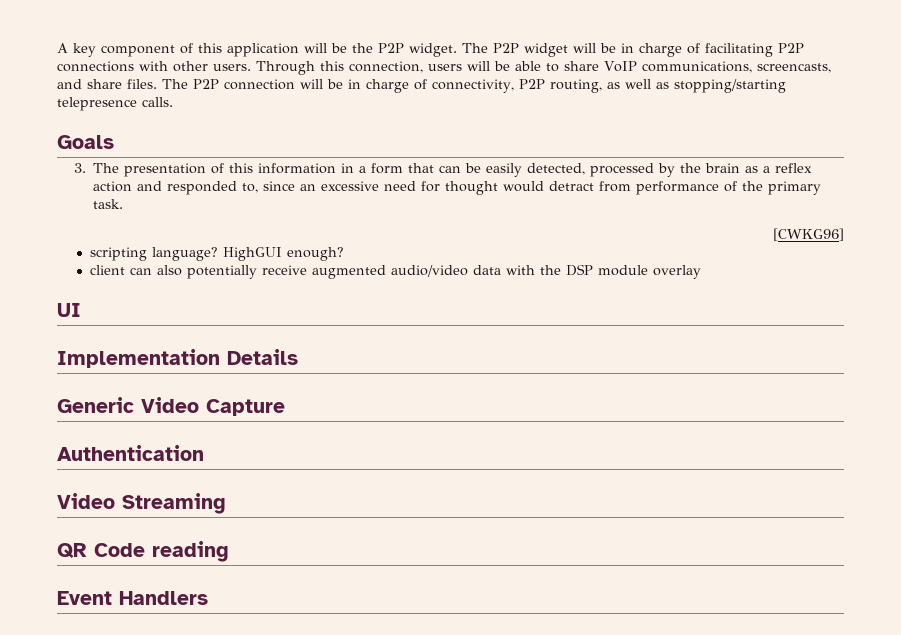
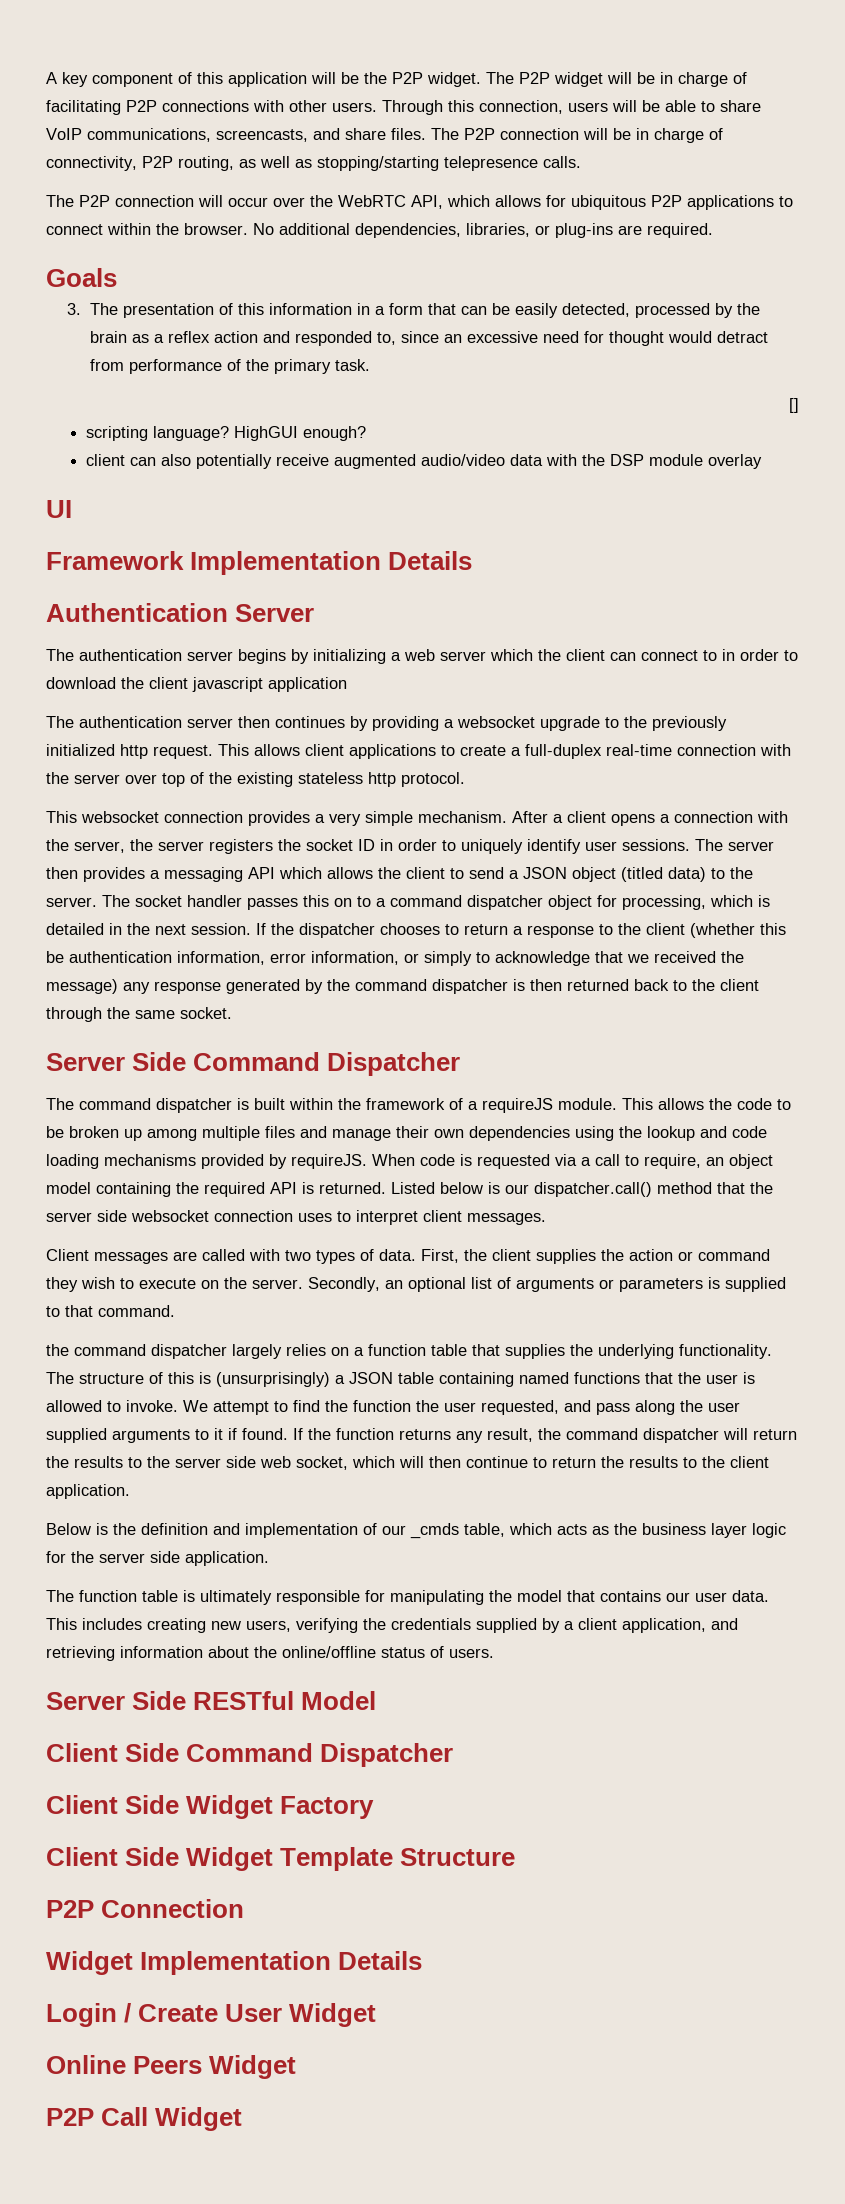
+ The P2P connection will occur over the WebRTC API, which allows for ubiquitous P2P applications to connect within the browser. No additional dependencies, libraries, or plug-ins are required.
- [CWKG96]
+ []
- Implementation Details
- Generic Video Capture
- Authentication
- Video Streaming
- QR Code reading
- Event Handlers
+ Framework Implementation Details
+ Authentication Server
+ The authentication server begins by initializing a web server which the client can connect to in order to download the client javascript application
+ The authentication server then continues by providing a websocket upgrade to the previously initialized http request. This allows client applications to create a full-duplex real-time connection with the server over top of the existing stateless http protocol.
+ This websocket connection provides a very simple mechanism. After a client opens a connection with the server, the server registers the socket ID in order to uniquely identify user sessions. The server then provides a messaging API which allows the client to send a JSON object (titled data) to the server. The socket handler passes this on to a command dispatcher object for processing, which is detailed in the next session. If the dispatcher chooses to return a response to the client (whether this be authentication information, error information, or simply to acknowledge that we received the message) any response generated by the command dispatcher is then returned back to the client through the same socket.
+ Server Side Command Dispatcher
+ The command dispatcher is built within the framework of a requireJS module. This allows the code to be broken up among multiple files and manage their own dependencies using the lookup and code loading mechanisms provided by requireJS. When code is requested via a call to require, an object model containing the required API is returned. Listed below is our dispatcher.call() method that the server side websocket connection uses to interpret client messages.
+ Client messages are called with two types of data. First, the client supplies the action or command they wish to execute on the server. Secondly, an optional list of arguments or parameters is supplied to that command.
+ the command dispatcher largely relies on a function table that supplies the underlying functionality. The structure of this is (unsurprisingly) a JSON table containing named functions that the user is allowed to invoke. We attempt to find the function the user requested, and pass along the user supplied arguments to it if found. If the function returns any result, the command dispatcher will return the results to the server side web socket, which will then continue to return the results to the client application.
+ Below is the definition and implementation of our _cmds table, which acts as the business layer logic for the server side application.
+ The function table is ultimately responsible for manipulating the model that contains our user data. This includes creating new users, verifying the credentials supplied by a client application, and retrieving information about the online/offline status of users.
+ Server Side RESTful Model
+ Client Side Command Dispatcher
+ Client Side Widget Factory
+ Client Side Widget Template Structure
+ P2P Connection
+ Widget Implementation Details
+ Login / Create User Widget
+ Online Peers Widget
+ P2P Call Widget

